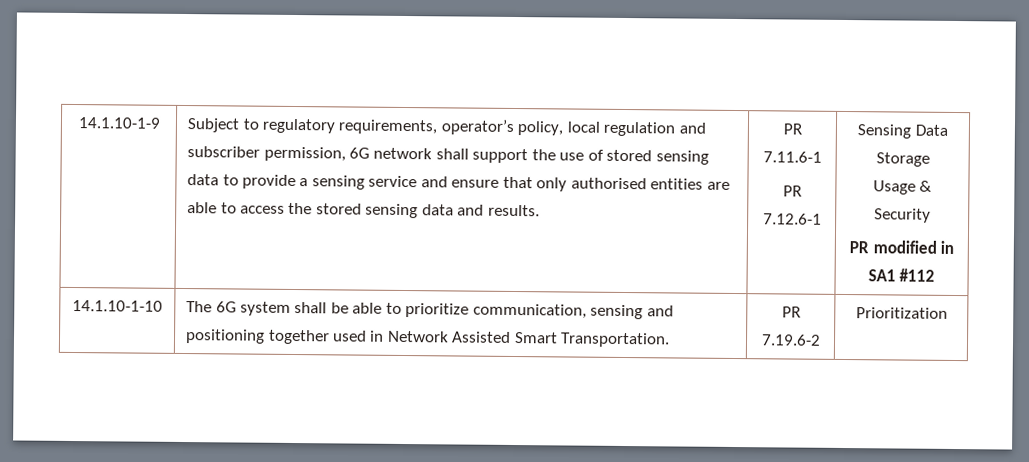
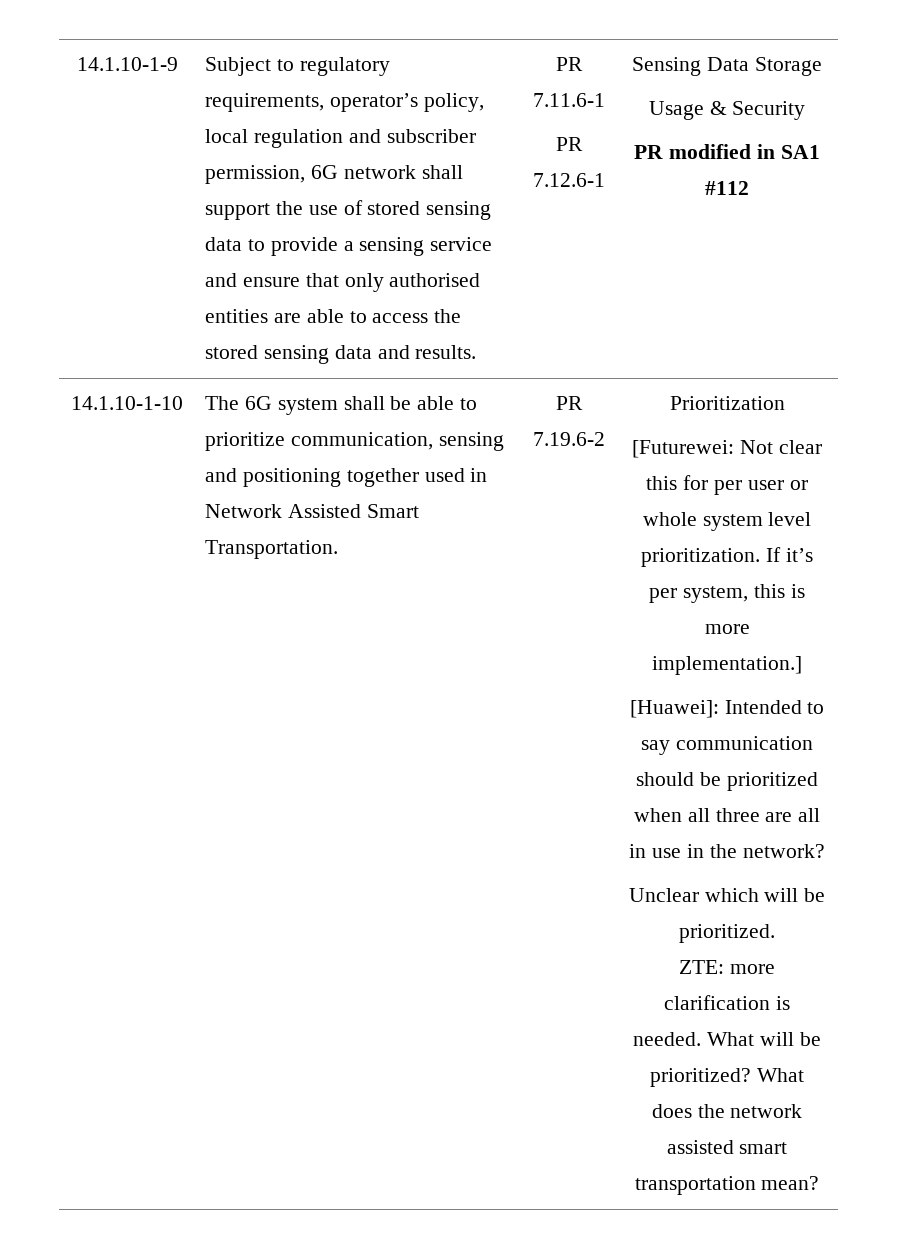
+ [Futurewei: Not clear this for per user or whole system level prioritization. If it’s per system, this is more implementation.]
+ [Huawei]: Intended to say communication should be prioritized when all three are all in use in the network?
+ Unclear which will be prioritized.
+ ZTE: more clarification is needed. What will be prioritized? What does the network assisted smart transportation mean?

